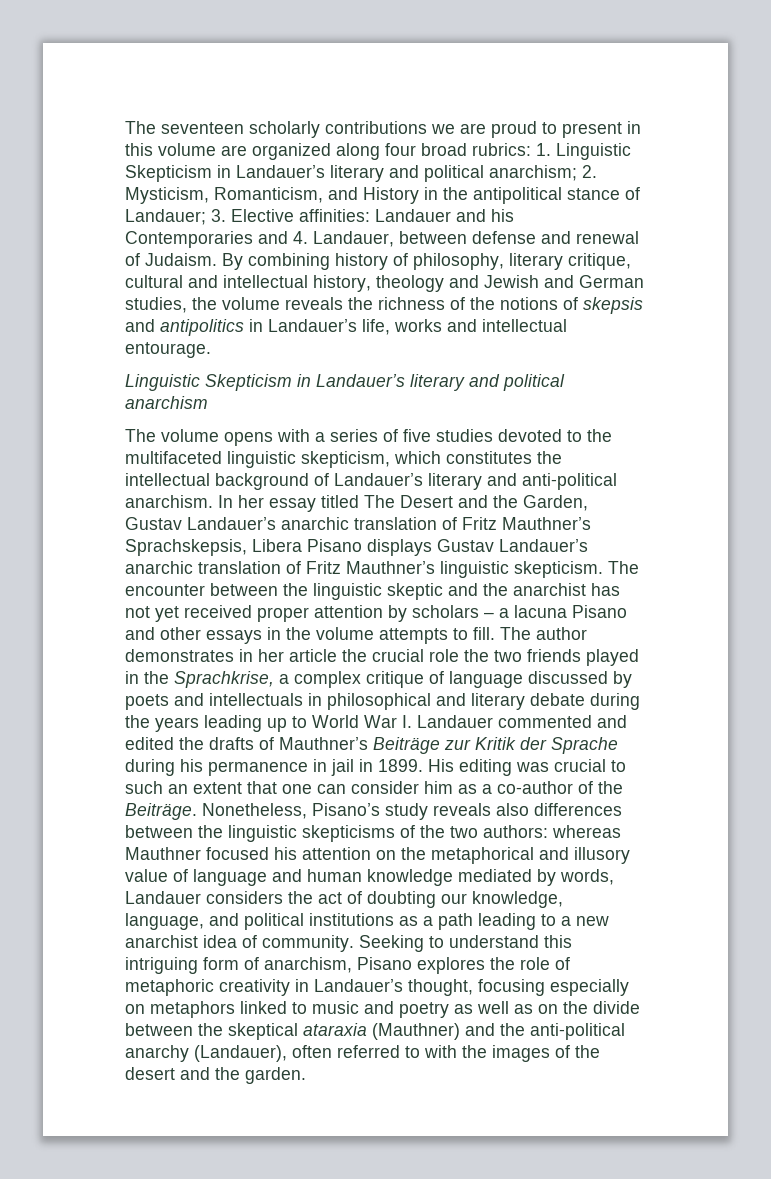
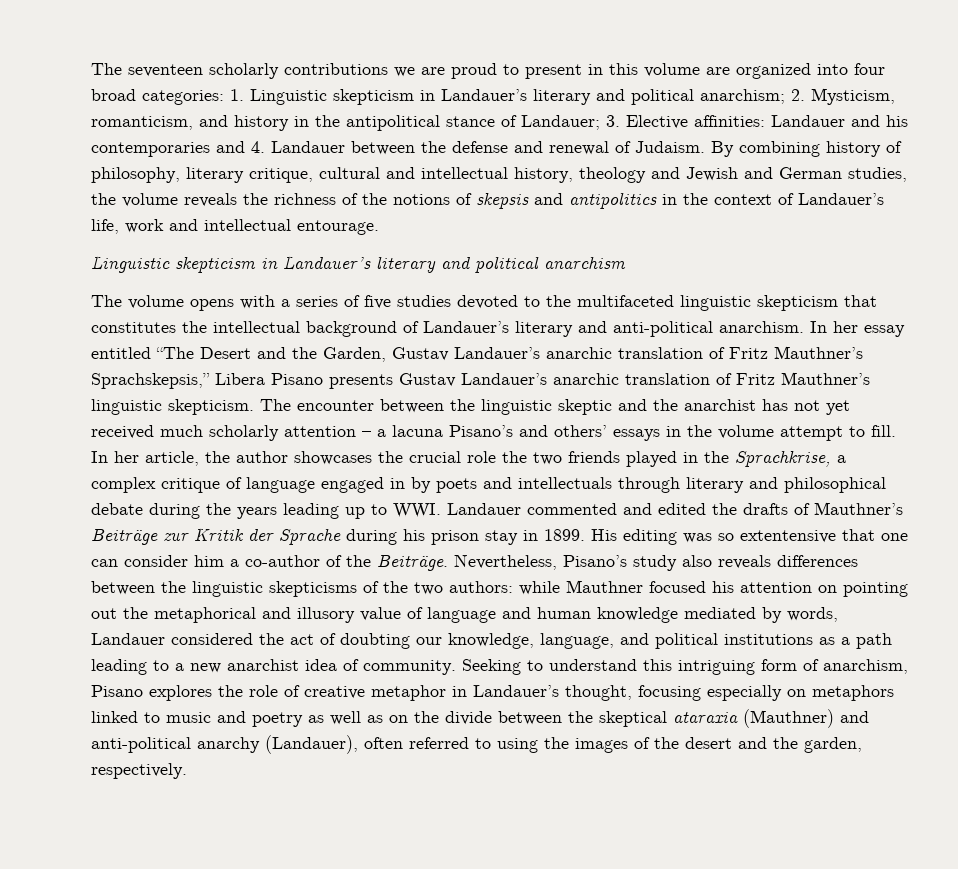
- The seventeen scholarly contributions we are proud to present in this volume are organized along four broad rubrics: 1. Linguistic Skepticism in Landauer’s literary and political anarchism; 2. Mysticism, Romanticism, and History in the antipolitical stance of Landauer; 3. Elective affinities: Landauer and his Contemporaries and 4. Landauer, between defense and renewal of Judaism.
+ The seventeen scholarly contributions we are proud to present in this volume are organized into four broad categories: 1. Linguistic skepticism in Landauer’s literary and political anarchism; 2. Mysticism, romanticism, and history in the antipolitical stance of Landauer; 3. Elective affinities: Landauer and his contemporaries and 4. Landauer between the defense and renewal of Judaism.
- By combining history of philosophy, literary critique, cultural and intellectual history, theology and Jewish and German studies, the volume reveals the richness of the notions of skepsis and antipolitics in Landauer’s life, works and intellectual entourage.
+ By combining history of philosophy, literary critique, cultural and intellectual history, theology and Jewish and German studies, the volume reveals the richness of the notions of skepsis and antipolitics in the context of Landauer’s life, work and intellectual entourage.
- Linguistic Skepticism in Landauer’s literary and political anarchism
+ Linguistic skepticism in Landauer’s literary and political anarchism
- The volume opens with a series of five studies devoted to the multifaceted linguistic skepticism, which constitutes the intellectual background of Landauer’s literary and anti-political anarchism.
+ The volume opens with a series of five studies devoted to the multifaceted linguistic skepticism that constitutes the intellectual background of Landauer’s literary and anti-political anarchism.
- In her essay titled The Desert and the Garden, Gustav Landauer’s anarchic translation of Fritz Mauthner’s Sprachskepsis, Libera Pisano displays Gustav Landauer’s anarchic translation of Fritz Mauthner’s linguistic skepticism.
+ In her essay entitled “The Desert and the Garden, Gustav Landauer’s anarchic translation of Fritz Mauthner’s Sprachskepsis,” Libera Pisano presents Gustav Landauer’s anarchic translation of Fritz Mauthner’s linguistic skepticism.
- The encounter between the linguistic skeptic and the anarchist has not yet received proper attention by scholars – a lacuna Pisano and other essays in the volume attempts to fill.
+ The encounter between the linguistic skeptic and the anarchist has not yet received much scholarly attention – a lacuna Pisano’s and others’ essays in the volume attempt to fill.
- The author demonstrates in her article the crucial role the two friends played in the Sprachkrise, a complex critique of language discussed by poets and intellectuals in philosophical and literary debate during the years leading up to World War I. Landauer commented and edited the drafts of Mauthner’s Beiträge zur Kritik der Sprache during his permanence in jail in 1899.
+ In her article, the author showcases the crucial role the two friends played in the Sprachkrise, a complex critique of language engaged in by poets and intellectuals through literary and philosophical debate during the years leading up to WWI. Landauer commented and edited the drafts of Mauthner’s Beiträge zur Kritik der Sprache during his prison stay in 1899.
- His editing was crucial to such an extent that one can consider him as a co-author of the Beiträge.
+ His editing was so extentensive that one can consider him a co-author of the Beiträge.
- Nonetheless, Pisano’s study reveals also differences between the linguistic skepticisms of the two authors: whereas Mauthner focused his attention on the metaphorical and illusory value of language and human knowledge mediated by words, Landauer considers the act of doubting our knowledge, language, and political institutions as a path leading to a new anarchist idea of community.
+ Nevertheless, Pisano’s study also reveals differences between the linguistic skepticisms of the two authors: while Mauthner focused his attention on pointing out the metaphorical and illusory value of language and human knowledge mediated by words, Landauer considered the act of doubting our knowledge, language, and political institutions as a path leading to a new anarchist idea of community.
- Seeking to understand this intriguing form of anarchism, Pisano explores the role of metaphoric creativity in Landauer’s thought, focusing especially on metaphors linked to music and poetry as well as on the divide between the skeptical ataraxia (Mauthner) and the anti-political anarchy (Landauer), often referred to with the images of the desert and the garden.
+ Seeking to understand this intriguing form of anarchism, Pisano explores the role of creative metaphor in Landauer’s thought, focusing especially on metaphors linked to music and poetry as well as on the divide between the skeptical ataraxia (Mauthner) and anti-political anarchy (Landauer), often referred to using the images of the desert and the garden, respectively.

